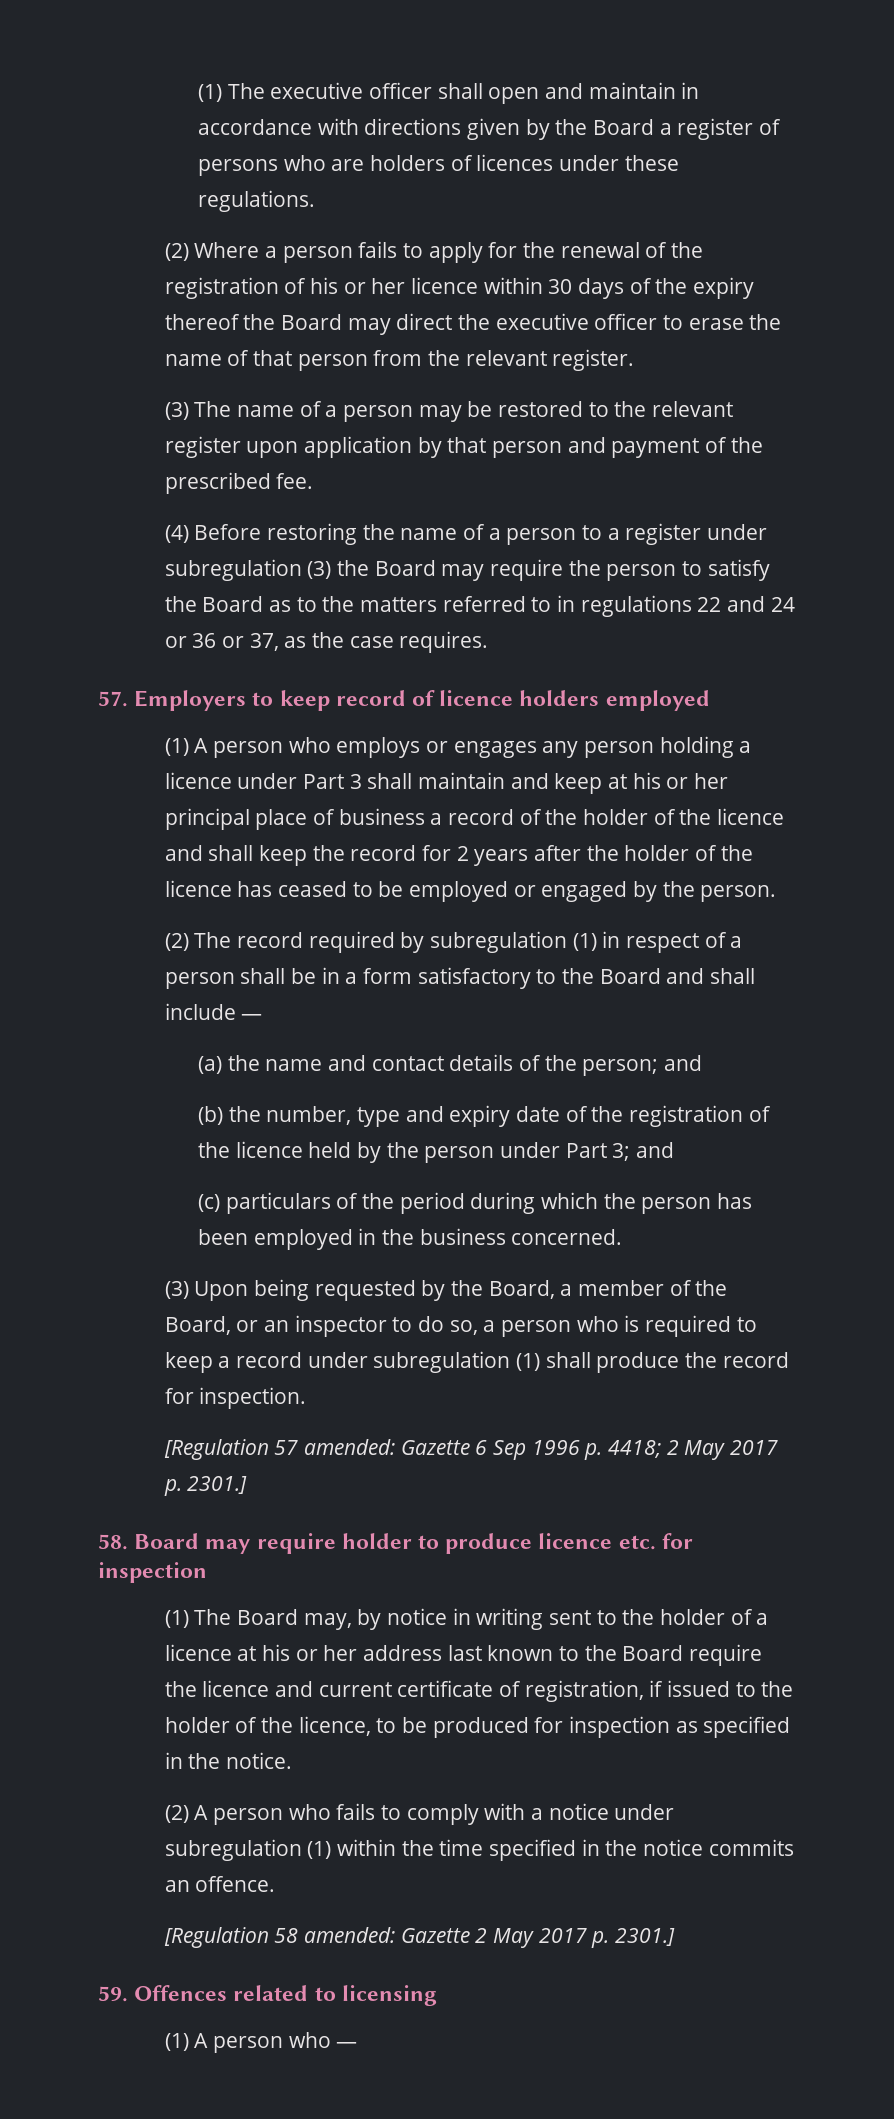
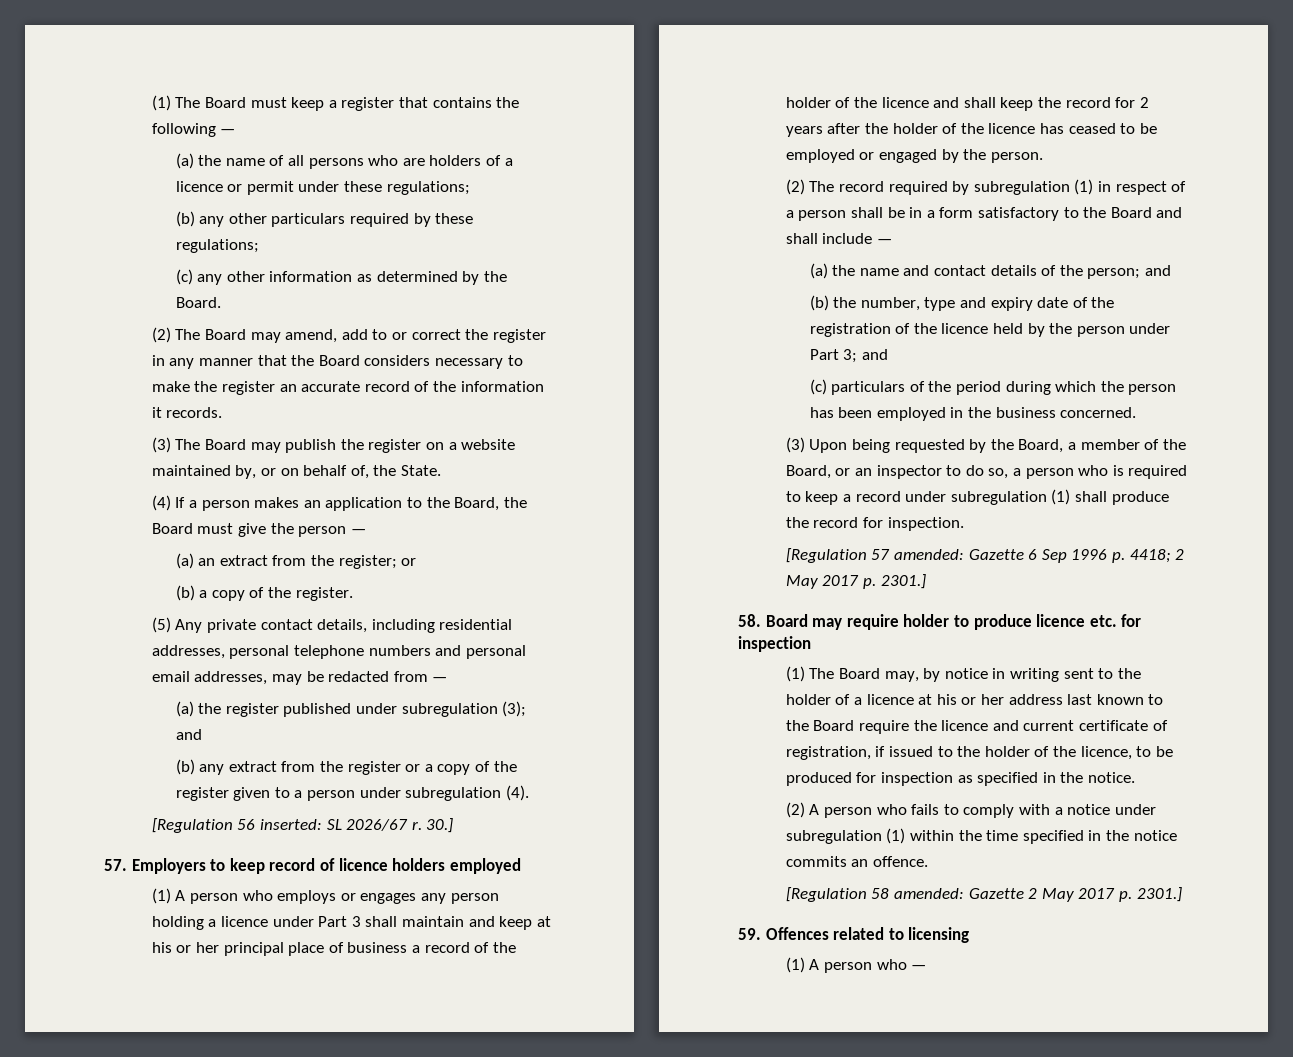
- (1) The executive officer shall open and maintain in accordance with directions given by the Board a register of persons who are holders of licences under these regulations.
- (2) Where a person fails to apply for the renewal of the registration of his or her licence within 30 days of the expiry thereof the Board may direct the executive officer to erase the name of that person from the relevant register.
- (3) The name of a person may be restored to the relevant register upon application by that person and payment of the prescribed fee.
- (4) Before restoring the name of a person to a register under subregulation (3) the Board may require the person to satisfy the Board as to the matters referred to in regulations 22 and 24 or 36 or 37, as the case requires.
+ (1) The Board must keep a register that contains the following —
+ (a) the name of all persons who are holders of a licence or permit under these regulations;
+ (b) any other particulars required by these regulations;
+ (c) any other information as determined by the Board.
+ (2) The Board may amend, add to or correct the register in any manner that the Board considers necessary to make the register an accurate record of the information it records.
+ (3) The Board may publish the register on a website maintained by, or on behalf of, the State.
+ (4) If a person makes an application to the Board, the Board must give the person —
+ (a) an extract from the register; or
+ (b) a copy of the register.
+ (5) Any private contact details, including residential addresses, personal telephone numbers and personal email addresses, may be redacted from —
+ (a) the register published under subregulation (3); and
+ (b) any extract from the register or a copy of the register given to a person under subregulation (4).
+ [Regulation 56 inserted: SL 2026/67 r. 30.]

